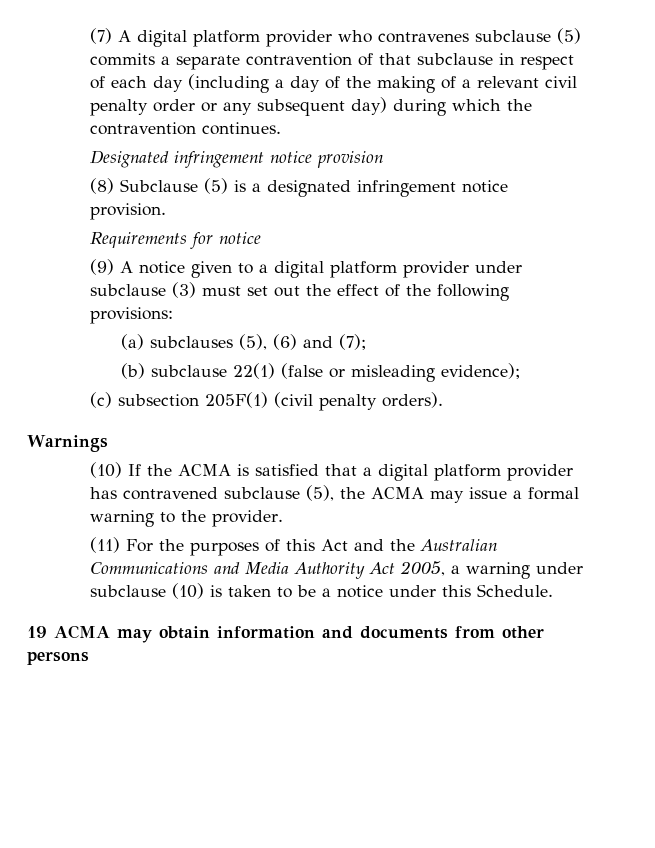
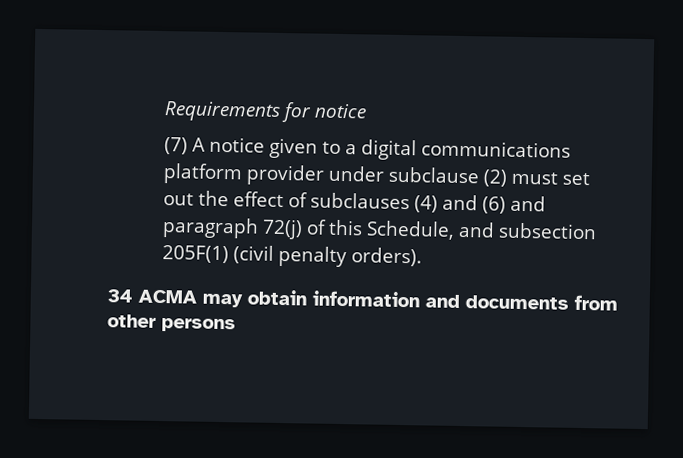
- (7) A digital platform provider who contravenes subclause (5) commits a separate contravention of that subclause in respect of each day (including a day of the making of a relevant civil penalty order or any subsequent day) during which the contravention continues.
- Designated infringement notice provision
- (8) Subclause (5) is a designated infringement notice provision.
- (9) A notice given to a digital platform provider under subclause (3) must set out the effect of the following provisions:
- (a) subclauses (5), (6) and (7);
- (b) subclause 22(1) (false or misleading evidence);
- (c) subsection 205F(1) (civil penalty orders).
+ (7) A notice given to a digital communications platform provider under subclause (2) must set out the effect of subclauses (4) and (6) and paragraph 72(j) of this Schedule, and subsection 205F(1) (civil penalty orders).
- Warnings
- (10) If the ACMA is satisfied that a digital platform provider has contravened subclause (5), the ACMA may issue a formal warning to the provider.
- (11) For the purposes of this Act and the Australian Communications and Media Authority Act 2005, a warning under subclause (10) is taken to be a notice under this Schedule.
- 19 ACMA may obtain information and documents from other persons
+ 34 ACMA may obtain information and documents from other persons

